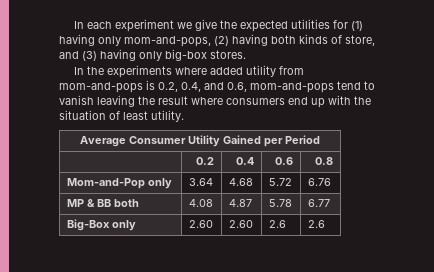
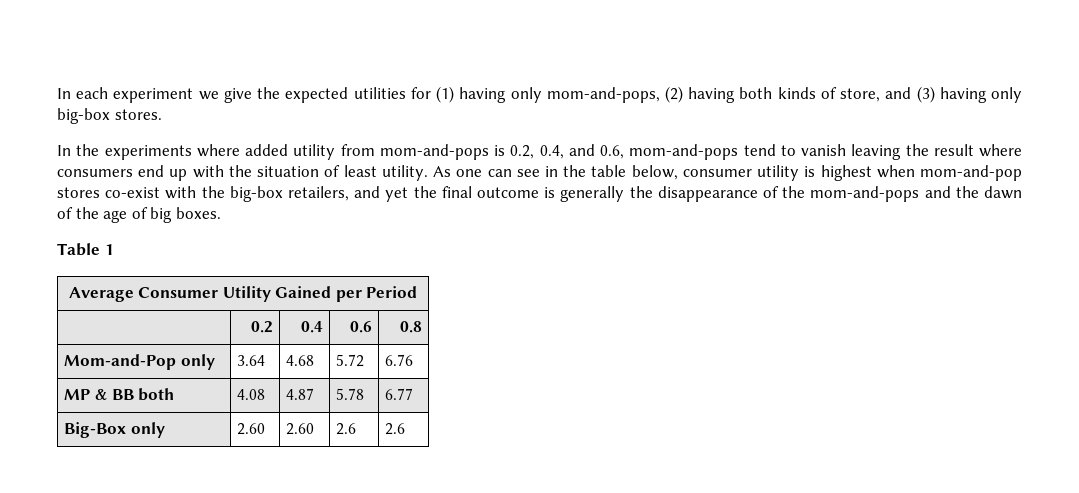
+ As one can see in the table below, consumer utility is highest when mom-and-pop stores co-exist with the big-box retailers, and yet the final outcome is generally the disappearance of the mom-and-pops and the dawn of the age of big boxes.
+ Table 1

